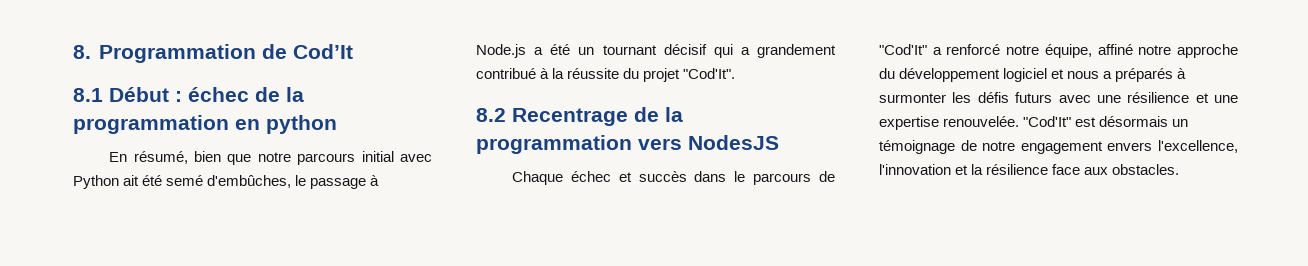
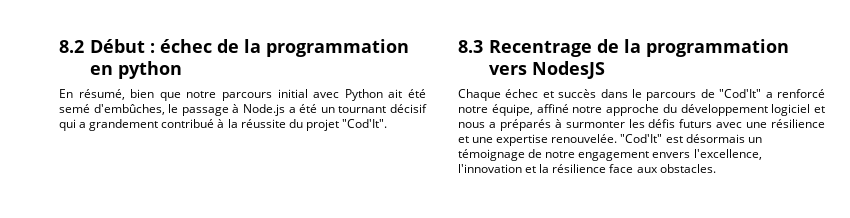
- 8. Programmation de Cod’It
- 8.1 Début : échec de la programmation en python
+ 8.2 Début : échec de la programmation en python
- 8.2 Recentrage de la programmation vers NodesJS
+ 8.3 Recentrage de la programmation vers NodesJS

